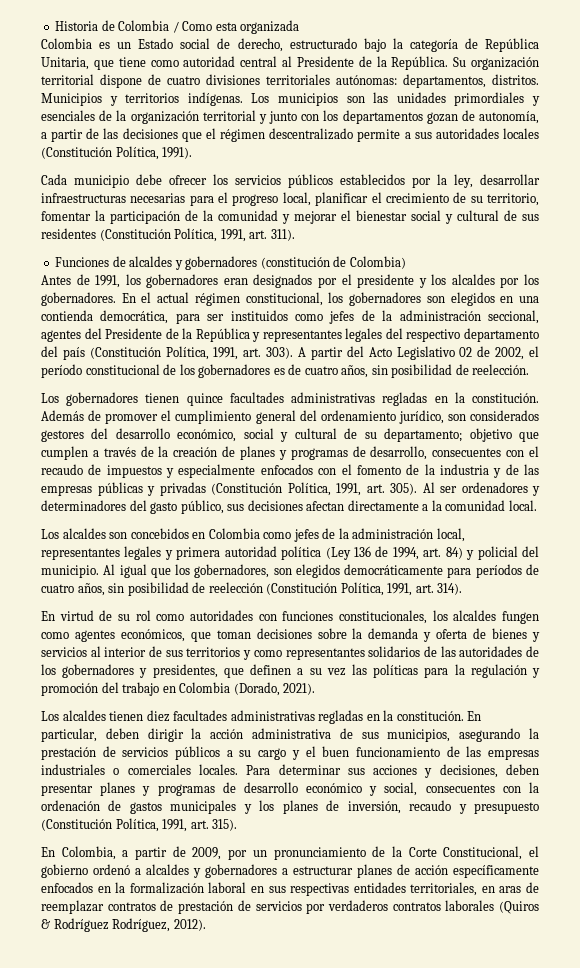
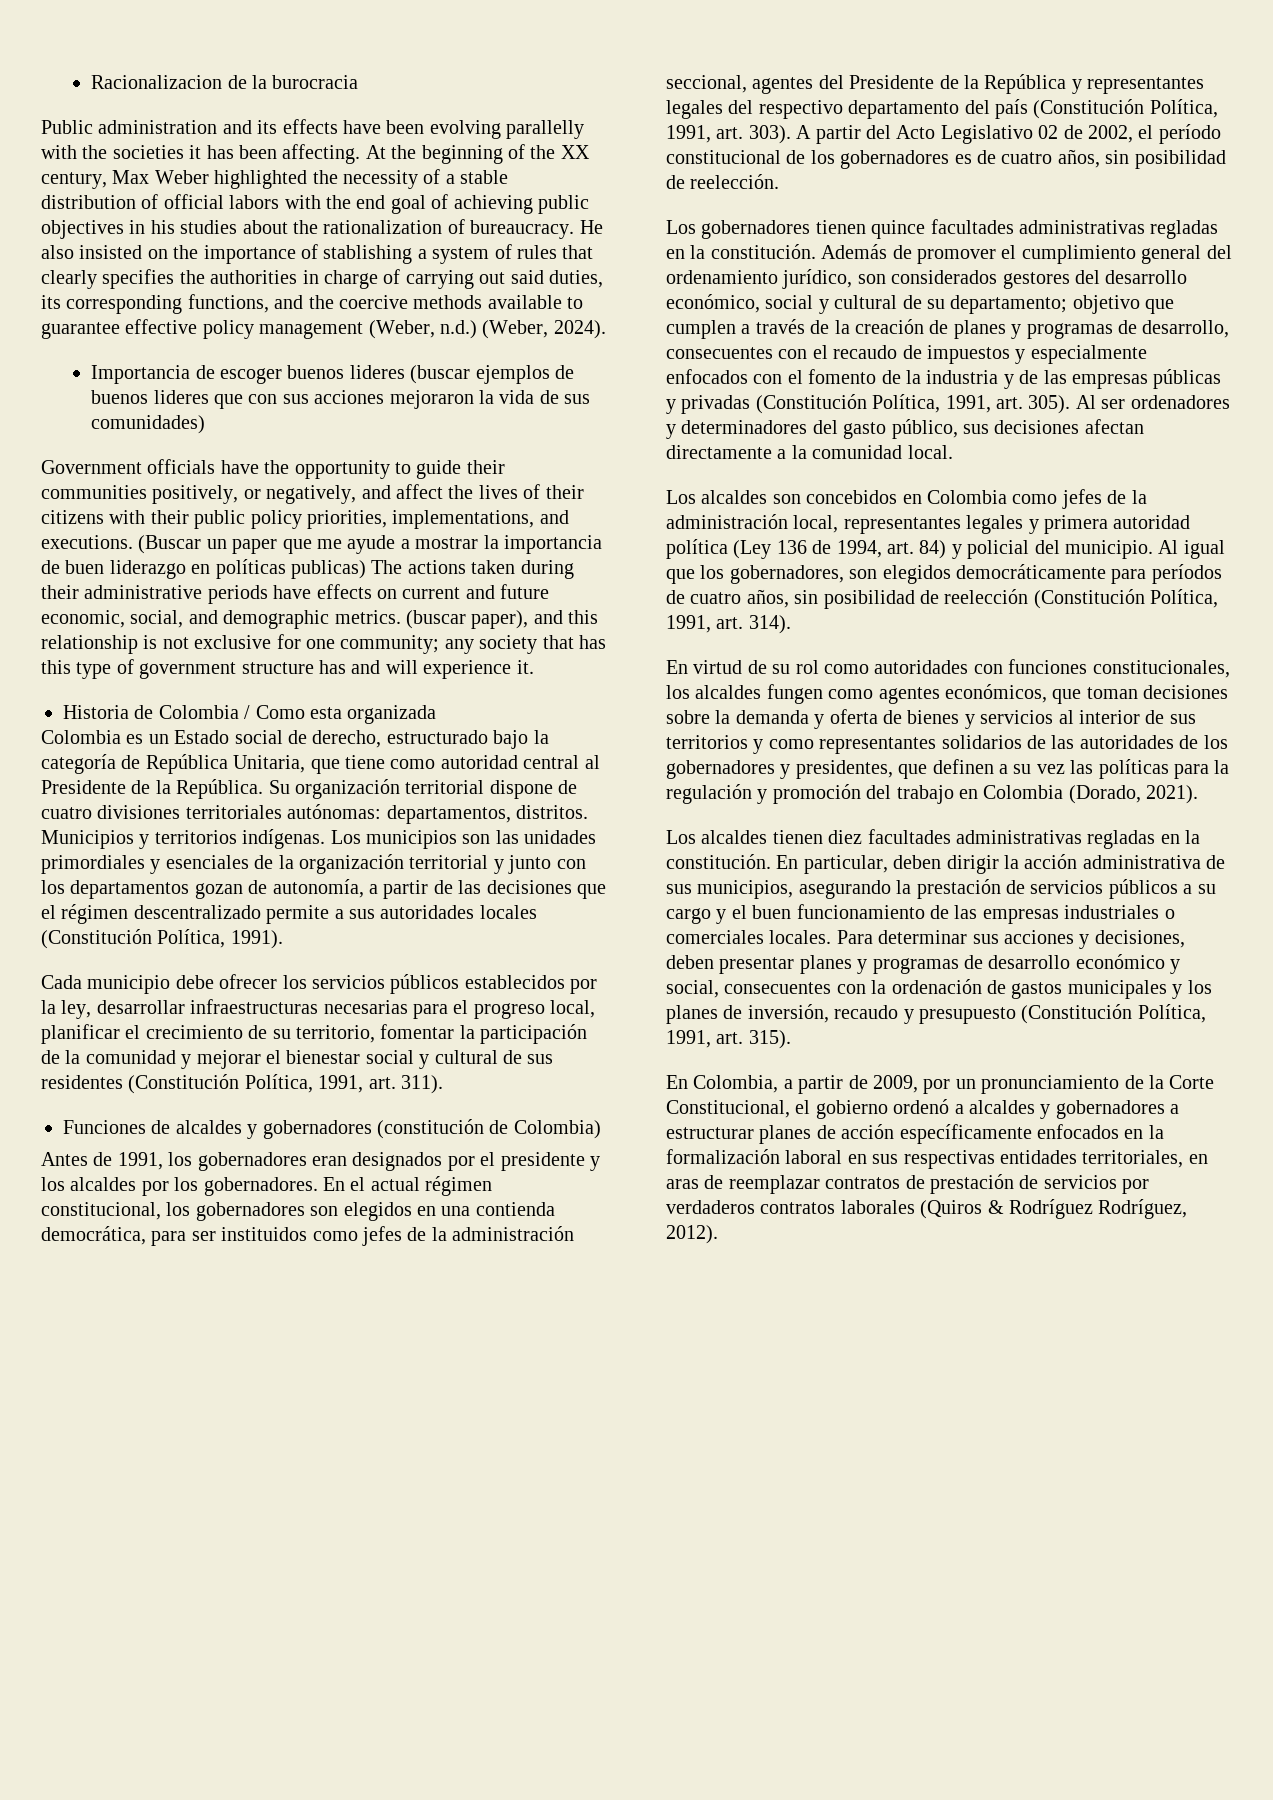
+ Racionalizacion de la burocracia
+ Public administration and its effects have been evolving parallelly with the societies it has been affecting. At the beginning of the XX century, Max Weber highlighted the necessity of a stable distribution of official labors with the end goal of achieving public objectives in his studies about the rationalization of bureaucracy. He also insisted on the importance of stablishing a system of rules that clearly specifies the authorities in charge of carrying out said duties, its corresponding functions, and the coercive methods available to guarantee effective policy management (Weber, n.d.) (Weber, 2024).
+ Importancia de escoger buenos lideres (buscar ejemplos de buenos lideres que con sus acciones mejoraron la vida de sus comunidades)
+ Government officials have the opportunity to guide their communities positively, or negatively, and affect the lives of their citizens with their public policy priorities, implementations, and executions. (Buscar un paper que me ayude a mostrar la importancia de buen liderazgo en políticas publicas) The actions taken during their administrative periods have effects on current and future economic, social, and demographic metrics. (buscar paper), and this relationship is not exclusive for one community; any society that has this type of government structure has and will experience it.

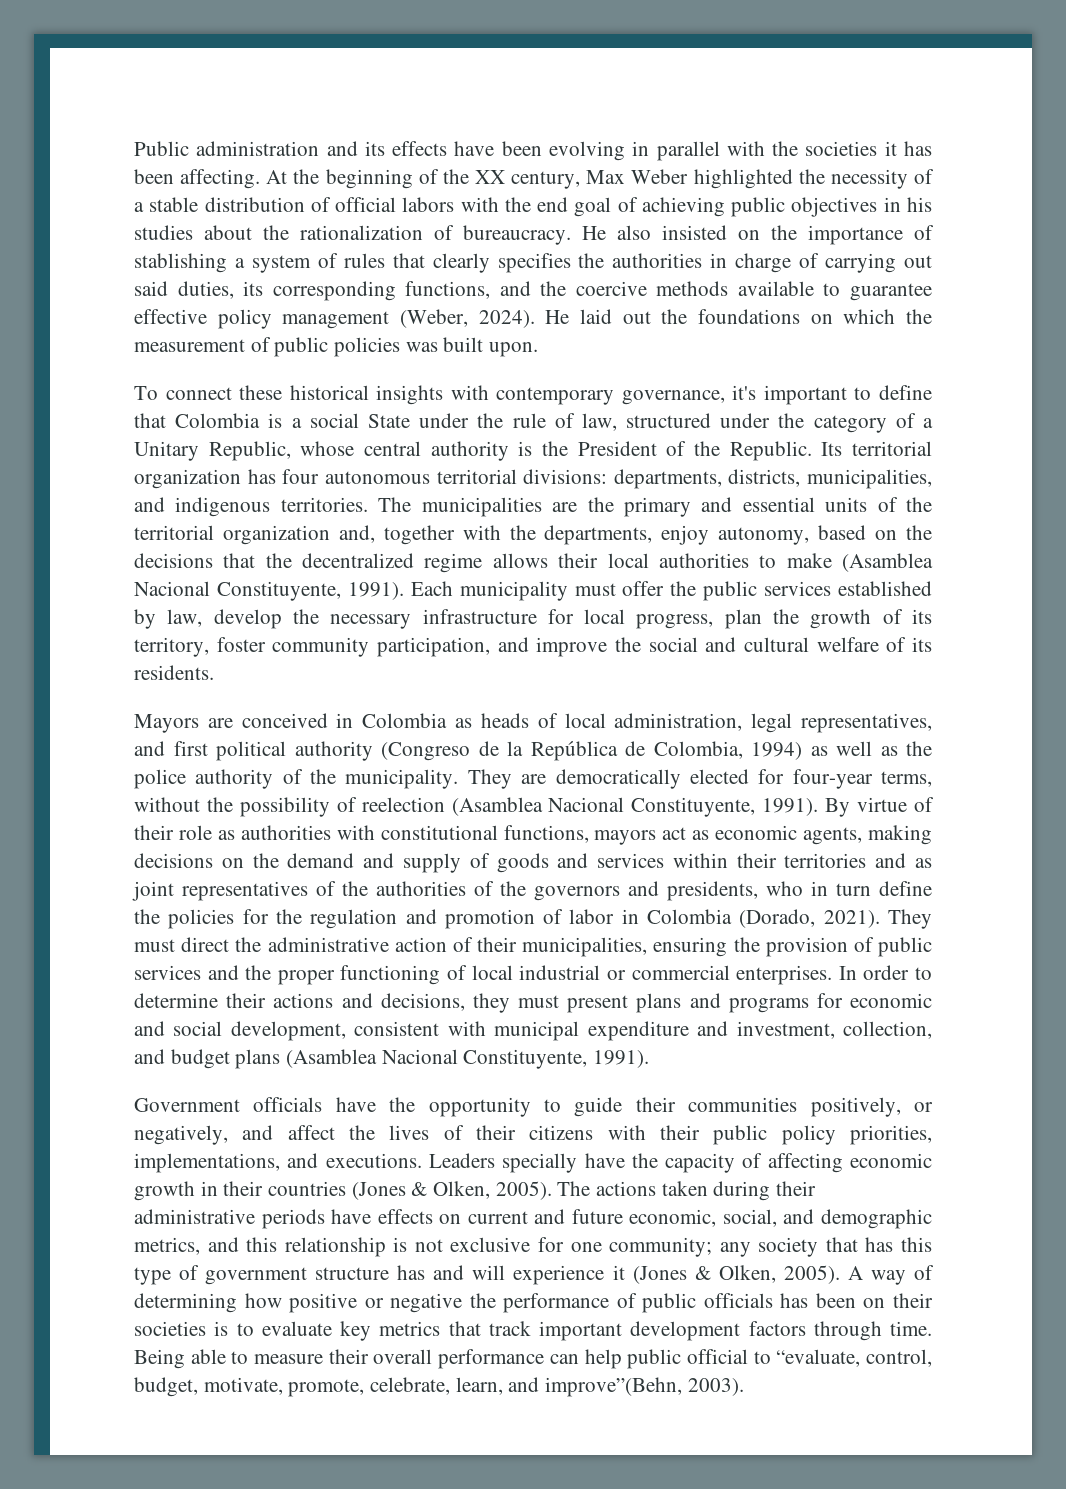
- Racionalizacion de la burocracia
- Public administration and its effects have been evolving parallelly with the societies it has been affecting.
+ Public administration and its effects have been evolving in parallel with the societies it has been affecting.
- He also insisted on the importance of stablishing a system of rules that clearly specifies the authorities in charge of carrying out said duties, its corresponding functions, and the coercive methods available to guarantee effective policy management (Weber, n.d.) (Weber, 2024).
- Importancia de escoger buenos lideres (buscar ejemplos de buenos lideres que con sus acciones mejoraron la vida de sus comunidades)
+ He also insisted on the importance of stablishing a system of rules that clearly specifies the authorities in charge of carrying out said duties, its corresponding functions, and the coercive methods available to guarantee effective policy management (Weber, 2024). He laid out the foundations on which the measurement of public policies was built upon.
+ To connect these historical insights with contemporary governance, it's important to define that Colombia is a social State under the rule of law, structured under the category of a Unitary Republic, whose central authority is the President of the Republic. Its territorial organization has four autonomous territorial divisions: departments, districts, municipalities, and indigenous territories. The municipalities are the primary and essential units of the territorial organization and, together with the departments, enjoy autonomy, based on the decisions that the decentralized regime allows their local authorities to make (Asamblea Nacional Constituyente, 1991). Each municipality must offer the public services established by law, develop the necessary infrastructure for local progress, plan the growth of its territory, foster community participation, and improve the social and cultural welfare of its residents.
+ Mayors are conceived in Colombia as heads of local administration, legal representatives, and first political authority (Congreso de la República de Colombia, 1994) as well as the police authority of the municipality. They are democratically elected for four-year terms, without the possibility of reelection (Asamblea Nacional Constituyente, 1991). By virtue of their role as authorities with constitutional functions, mayors act as economic agents, making decisions on the demand and supply of goods and services within their territories and as joint representatives of the authorities of the governors and presidents, who in turn define the policies for the regulation and promotion of labor in Colombia (Dorado, 2021). They must direct the administrative action of their municipalities, ensuring the provision of public services and the proper functioning of local industrial or commercial enterprises. In order to determine their actions and decisions, they must present plans and programs for economic and social development, consistent with municipal expenditure and investment, collection, and budget plans (Asamblea Nacional Constituyente, 1991).
- (Buscar un paper que me ayude a mostrar la importancia de buen liderazgo en políticas publicas) The actions taken during their administrative periods have effects on current and future economic, social, and demographic metrics. (buscar paper), and this relationship is not exclusive for one community; any society that has this type of government structure has and will experience it.
- Historia de Colombia / Como esta organizada
- Colombia es un Estado social de derecho, estructurado bajo la categoría de República Unitaria, que tiene como autoridad central al Presidente de la República. Su organización territorial dispone de cuatro divisiones territoriales autónomas: departamentos, distritos. Municipios y territorios indígenas. Los municipios son las unidades primordiales y esenciales de la organización territorial y junto con los departamentos gozan de autonomía, a partir de las decisiones que el régimen descentralizado permite a sus autoridades locales (Constitución Política, 1991).
- Cada municipio debe ofrecer los servicios públicos establecidos por la ley, desarrollar infraestructuras necesarias para el progreso local, planificar el crecimiento de su territorio, fomentar la participación de la comunidad y mejorar el bienestar social y cultural de sus residentes (Constitución Política, 1991, art. 311).
- Funciones de alcaldes y gobernadores (constitución de Colombia)
- Antes de 1991, los gobernadores eran designados por el presidente y los alcaldes por los gobernadores. En el actual régimen constitucional, los gobernadores son elegidos en una contienda democrática, para ser instituidos como jefes de la administración seccional, agentes del Presidente de la República y representantes legales del respectivo departamento del país (Constitución Política, 1991, art. 303). A partir del Acto Legislativo 02 de 2002, el período constitucional de los gobernadores es de cuatro años, sin posibilidad de reelección.
- Los gobernadores tienen quince facultades administrativas regladas en la constitución. Además de promover el cumplimiento general del ordenamiento jurídico, son considerados gestores del desarrollo económico, social y cultural de su departamento; objetivo que cumplen a través de la creación de planes y programas de desarrollo, consecuentes con el recaudo de impuestos y especialmente enfocados con el fomento de la industria y de las empresas públicas y privadas (Constitución Política, 1991, art. 305). Al ser ordenadores y determinadores del gasto público, sus decisiones afectan directamente a la comunidad local.
- Los alcaldes son concebidos en Colombia como jefes de la administración local, representantes legales y primera autoridad política (Ley 136 de 1994, art. 84) y policial del municipio. Al igual que los gobernadores, son elegidos democráticamente para períodos de cuatro años, sin posibilidad de reelección (Constitución Política, 1991, art. 314).
- En virtud de su rol como autoridades con funciones constitucionales, los alcaldes fungen como agentes económicos, que toman decisiones sobre la demanda y oferta de bienes y servicios al interior de sus territorios y como representantes solidarios de las autoridades de los gobernadores y presidentes, que definen a su vez las políticas para la regulación y promoción del trabajo en Colombia (Dorado, 2021).
- Los alcaldes tienen diez facultades administrativas regladas en la constitución. En particular, deben dirigir la acción administrativa de sus municipios, asegurando la prestación de servicios públicos a su cargo y el buen funcionamiento de las empresas industriales o comerciales locales. Para determinar sus acciones y decisiones, deben presentar planes y programas de desarrollo económico y social, consecuentes con la ordenación de gastos municipales y los planes de inversión, recaudo y presupuesto (Constitución Política, 1991, art. 315).
- En Colombia, a partir de 2009, por un pronunciamiento de la Corte Constitucional, el gobierno ordenó a alcaldes y gobernadores a estructurar planes de acción específicamente enfocados en la formalización laboral en sus respectivas entidades territoriales, en aras de reemplazar contratos de prestación de servicios por verdaderos contratos laborales (Quiros & Rodríguez Rodríguez, 2012).
+ Leaders specially have the capacity of affecting economic growth in their countries (Jones & Olken, 2005). The actions taken during their administrative periods have effects on current and future economic, social, and demographic metrics, and this relationship is not exclusive for one community; any society that has this type of government structure has and will experience it (Jones & Olken, 2005). A way of determining how positive or negative the performance of public officials has been on their societies is to evaluate key metrics that track important development factors through time. Being able to measure their overall performance can help public official to “evaluate, control, budget, motivate, promote, celebrate, learn, and improve”(Behn, 2003).

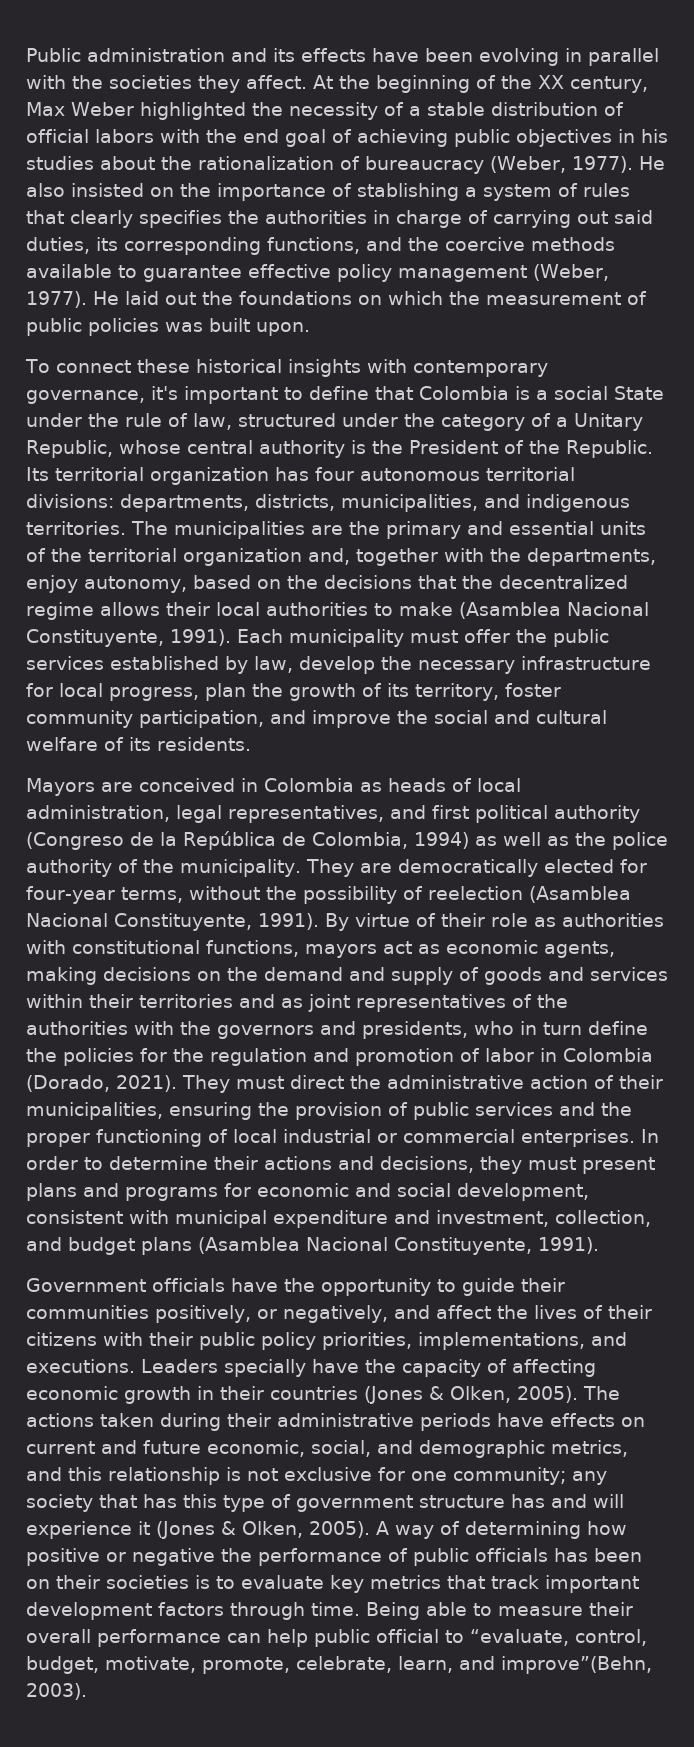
- Public administration and its effects have been evolving in parallel with the societies it has been affecting.
+ Public administration and its effects have been evolving in parallel with the societies they affect.
- At the beginning of the XX century, Max Weber highlighted the necessity of a stable distribution of official labors with the end goal of achieving public objectives in his studies about the rationalization of bureaucracy.
+ At the beginning of the XX century, Max Weber highlighted the necessity of a stable distribution of official labors with the end goal of achieving public objectives in his studies about the rationalization of bureaucracy (Weber, 1977).
- He also insisted on the importance of stablishing a system of rules that clearly specifies the authorities in charge of carrying out said duties, its corresponding functions, and the coercive methods available to guarantee effective policy management (Weber, 2024).
+ He also insisted on the importance of stablishing a system of rules that clearly specifies the authorities in charge of carrying out said duties, its corresponding functions, and the coercive methods available to guarantee effective policy management (Weber, 1977).
- By virtue of their role as authorities with constitutional functions, mayors act as economic agents, making decisions on the demand and supply of goods and services within their territories and as joint representatives of the authorities of the governors and presidents, who in turn define the policies for the regulation and promotion of labor in Colombia (Dorado, 2021).
+ By virtue of their role as authorities with constitutional functions, mayors act as economic agents, making decisions on the demand and supply of goods and services within their territories and as joint representatives of the authorities with the governors and presidents, who in turn define the policies for the regulation and promotion of labor in Colombia (Dorado, 2021).

